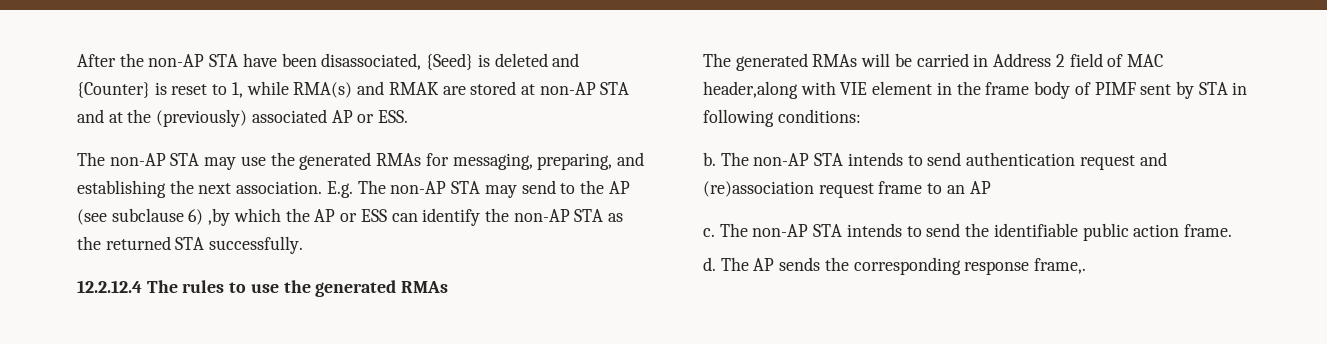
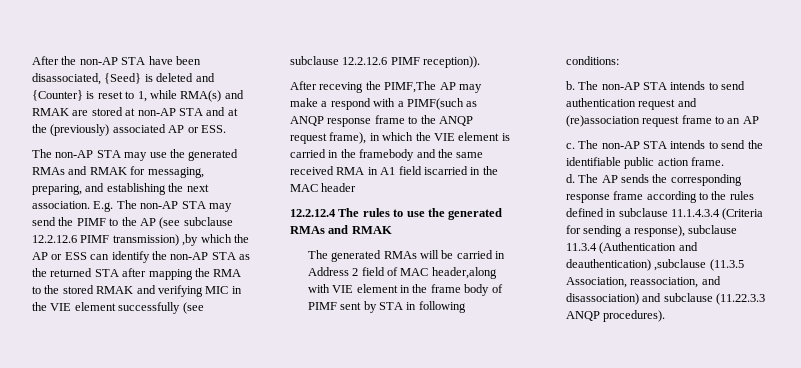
- The non-AP STA may use the generated RMAs for messaging, preparing, and establishing the next association.
+ The non-AP STA may use the generated RMAs and RMAK for messaging, preparing, and establishing the next association.
- E.g. The non-AP STA may send to the AP (see subclause 6) ,by which the AP or ESS can identify the non-AP STA as the returned STA successfully.
+ E.g. The non-AP STA may send the PIMF to the AP (see subclause 12.2.12.6 PIMF transmission) ,by which the AP or ESS can identify the non-AP STA as the returned STA after mapping the RMA to the stored RMAK and verifying MIC in the VIE element successfully (see subclause 12.2.12.6 PIMF reception)).
+ After receving the PIMF,The AP may make a respond with a PIMF(such as ANQP response frame to the ANQP request frame), in which the VIE element is carried in the framebody and the same received RMA in A1 field iscarried in the MAC header
- 12.2.12.4 The rules to use the generated RMAs
+ 12.2.12.4 The rules to use the generated RMAs and RMAK
- The AP sends the corresponding response frame,.
+ The AP sends the corresponding response frame according to the rules defined in subclause 11.1.4.3.4 (Criteria for sending a response), subclause 11.3.4 (Authentication and deauthentication) ,subclause (11.3.5 Association, reassociation, and disassociation) and subclause (11.22.3.3 ANQP procedures).

